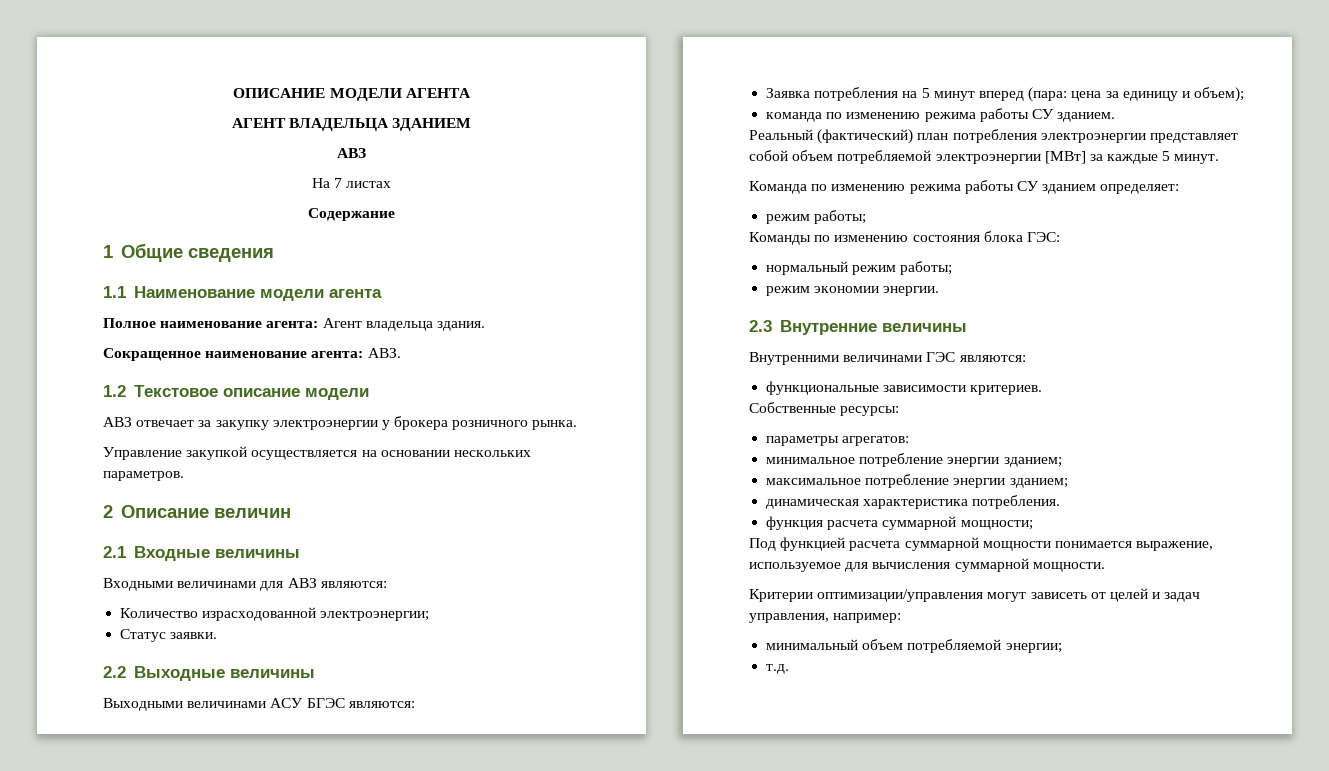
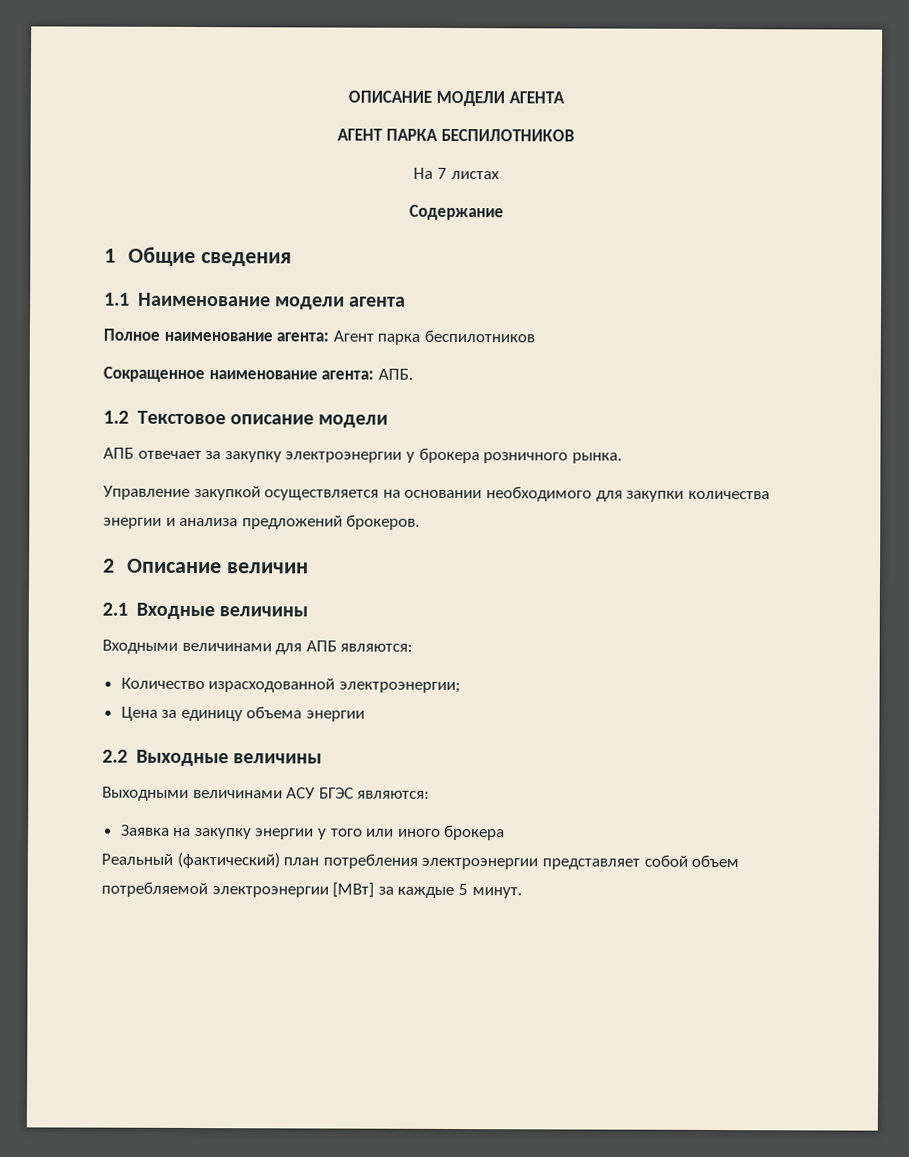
- АГЕНТ ВЛАДЕЛЬЦА ЗДАНИЕМ
- АВЗ
+ АГЕНТ ПАРКА БЕСПИЛОТНИКОВ
- Полное наименование агента: Агент владельца здания.
+ Полное наименование агента: Агент парка беспилотников
- Сокращенное наименование агента: АВЗ.
+ Сокращенное наименование агента: АПБ.
- АВЗ отвечает за закупку электроэнергии у брокера розничного рынка.
+ АПБ отвечает за закупку электроэнергии у брокера розничного рынка.
- Управление закупкой осуществляется на основании нескольких параметров.
+ Управление закупкой осуществляется на основании необходимого для закупки количества энергии и анализа предложений брокеров.
- Входными величинами для АВЗ являются:
+ Входными величинами для АПБ являются:
- Статус заявки.
+ Цена за единицу объема энергии
- Заявка потребления на 5 минут вперед (пара: цена за единицу и объем);
- команда по изменению режима работы СУ зданием.
+ Заявка на закупку энергии у того или иного брокера
- Команда по изменению режима работы СУ зданием определяет:
- режим работы;
- Команды по изменению состояния блока ГЭС:
- нормальный режим работы;
- режим экономии энергии.
- 2.3 Внутренние величины
- Внутренними величинами ГЭС являются:
- функциональные зависимости критериев.
- Собственные ресурсы:
- параметры агрегатов:
- минимальное потребление энергии зданием;
- максимальное потребление энергии зданием;
- динамическая характеристика потребления.
- функция расчета суммарной мощности;
- Под функцией расчета суммарной мощности понимается выражение, используемое для вычисления суммарной мощности.
- Критерии оптимизации/управления могут зависеть от целей и задач управления, например:
- минимальный объем потребляемой энергии;
- т.д.

